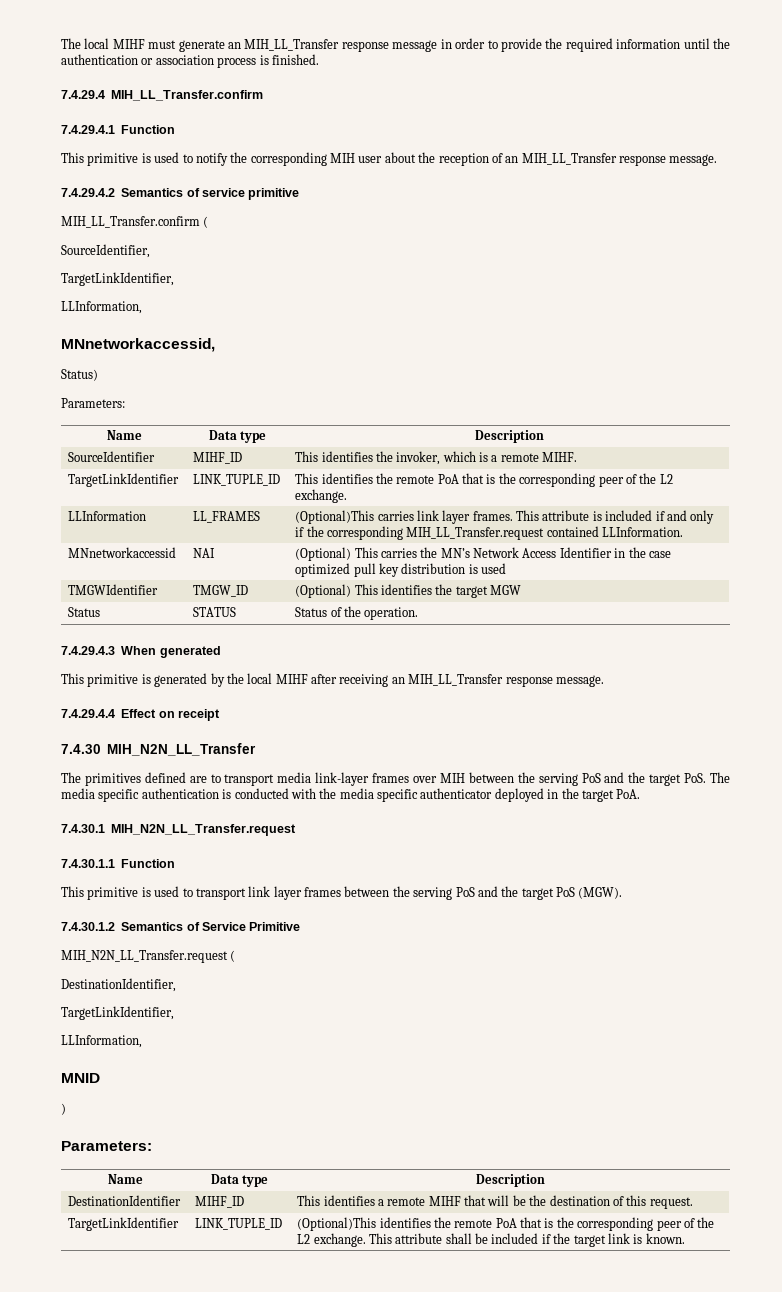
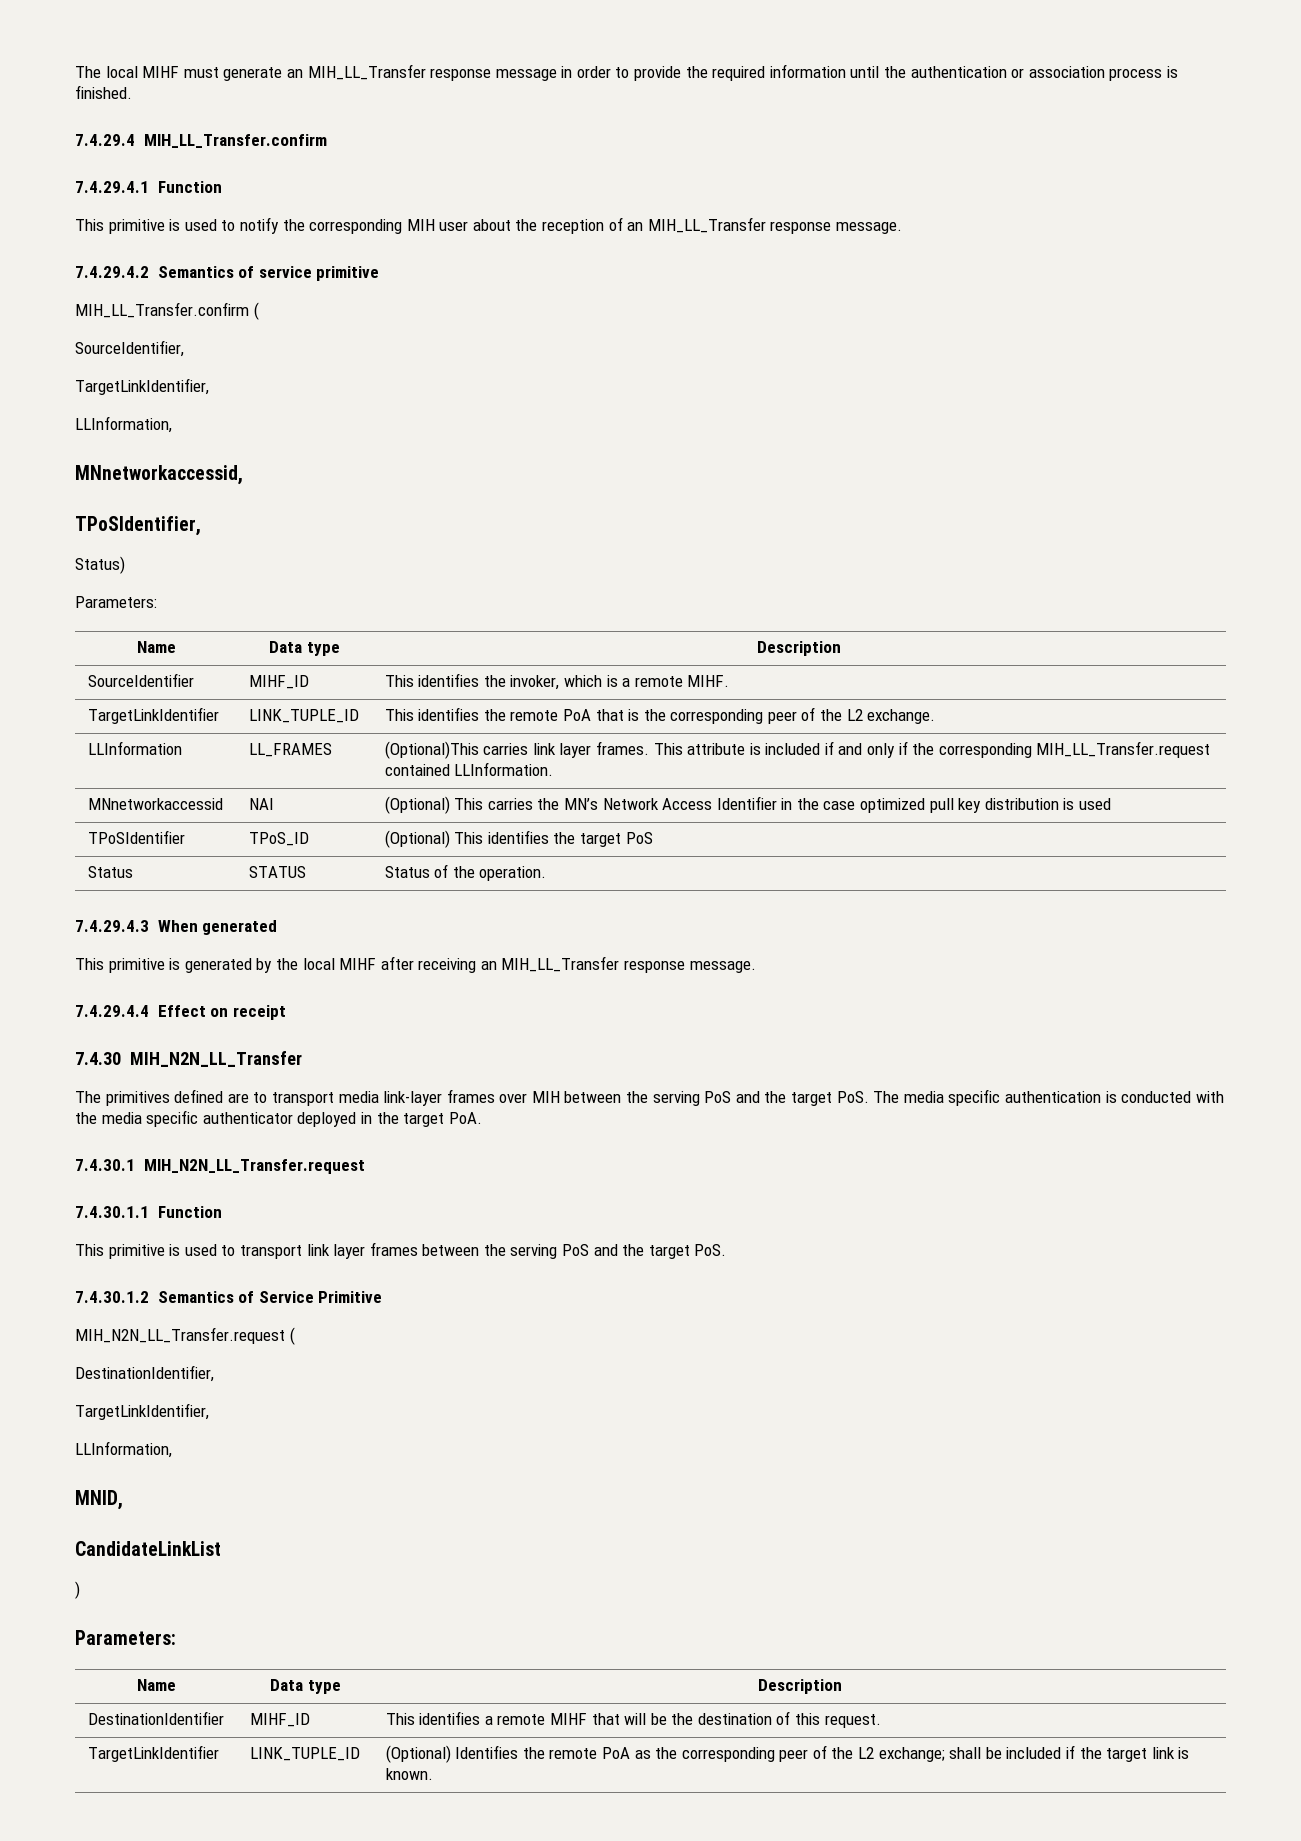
+ TPoSIdentifier,
- TMGWIdentifier | TMGW_ID | (Optional) This identifies the target MGW
+ TPoSIdentifier | TPoS_ID | (Optional) This identifies the target PoS
- This primitive is used to transport link layer frames between the serving PoS and the target PoS (MGW).
+ This primitive is used to transport link layer frames between the serving PoS and the target PoS.
- MNID
+ MNID,
+ CandidateLinkList
- TargetLinkIdentifier | LINK_TUPLE_ID | (Optional)This identifies the remote PoA that is the corresponding peer of the L2 exchange. This attribute shall be included if the target link is known.
+ TargetLinkIdentifier | LINK_TUPLE_ID | (Optional) Identifies the remote PoA as the corresponding peer of the L2 exchange; shall be included if the target link is known.

